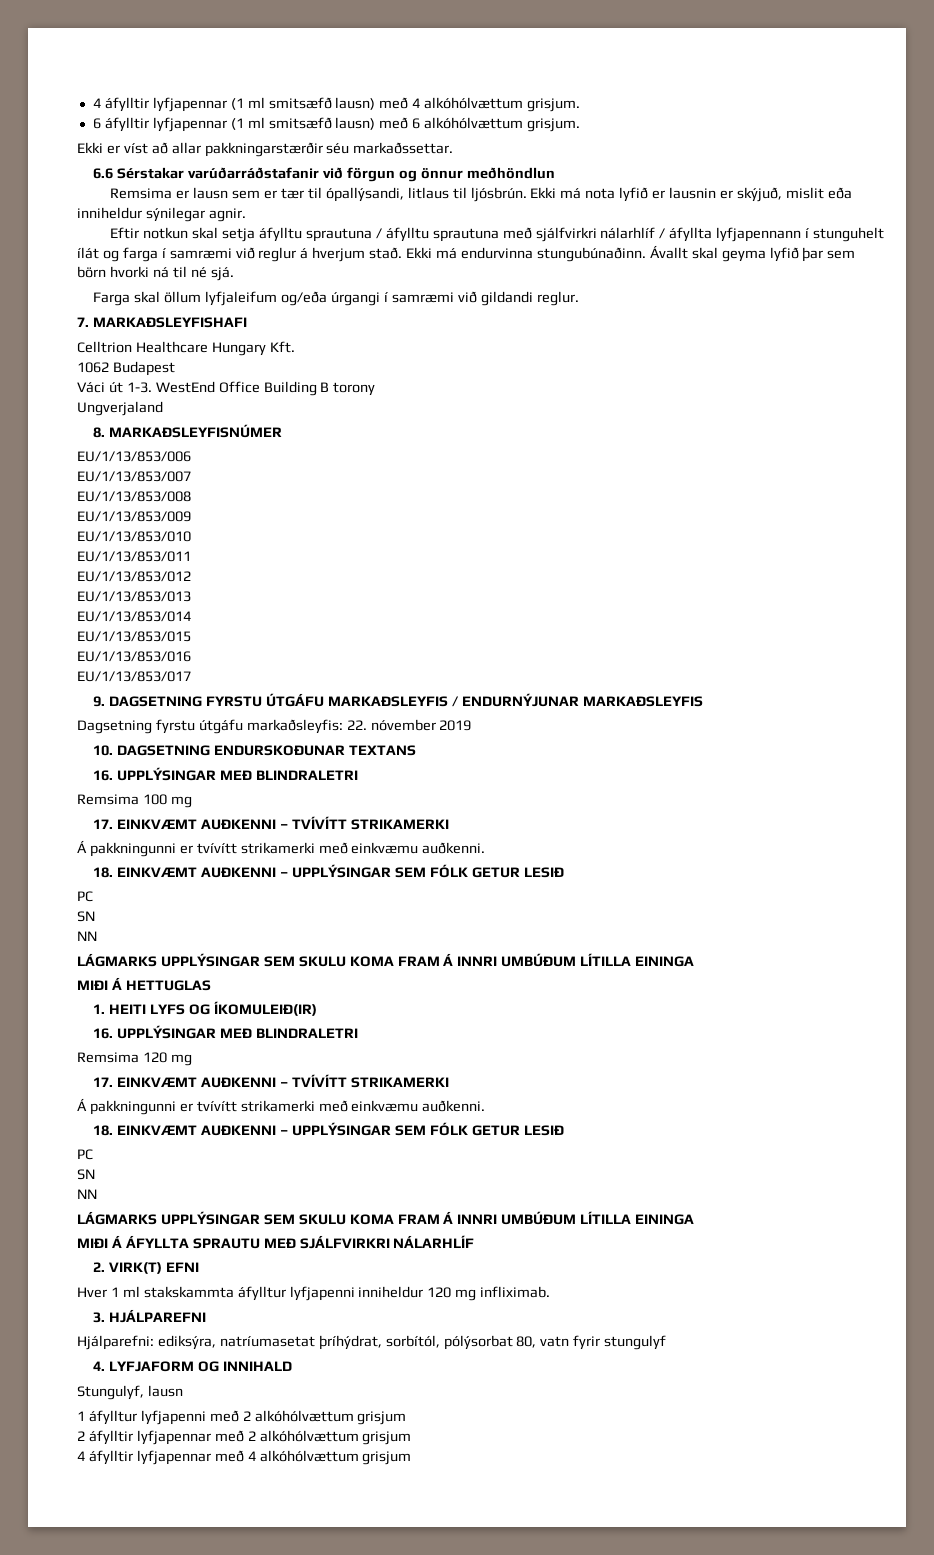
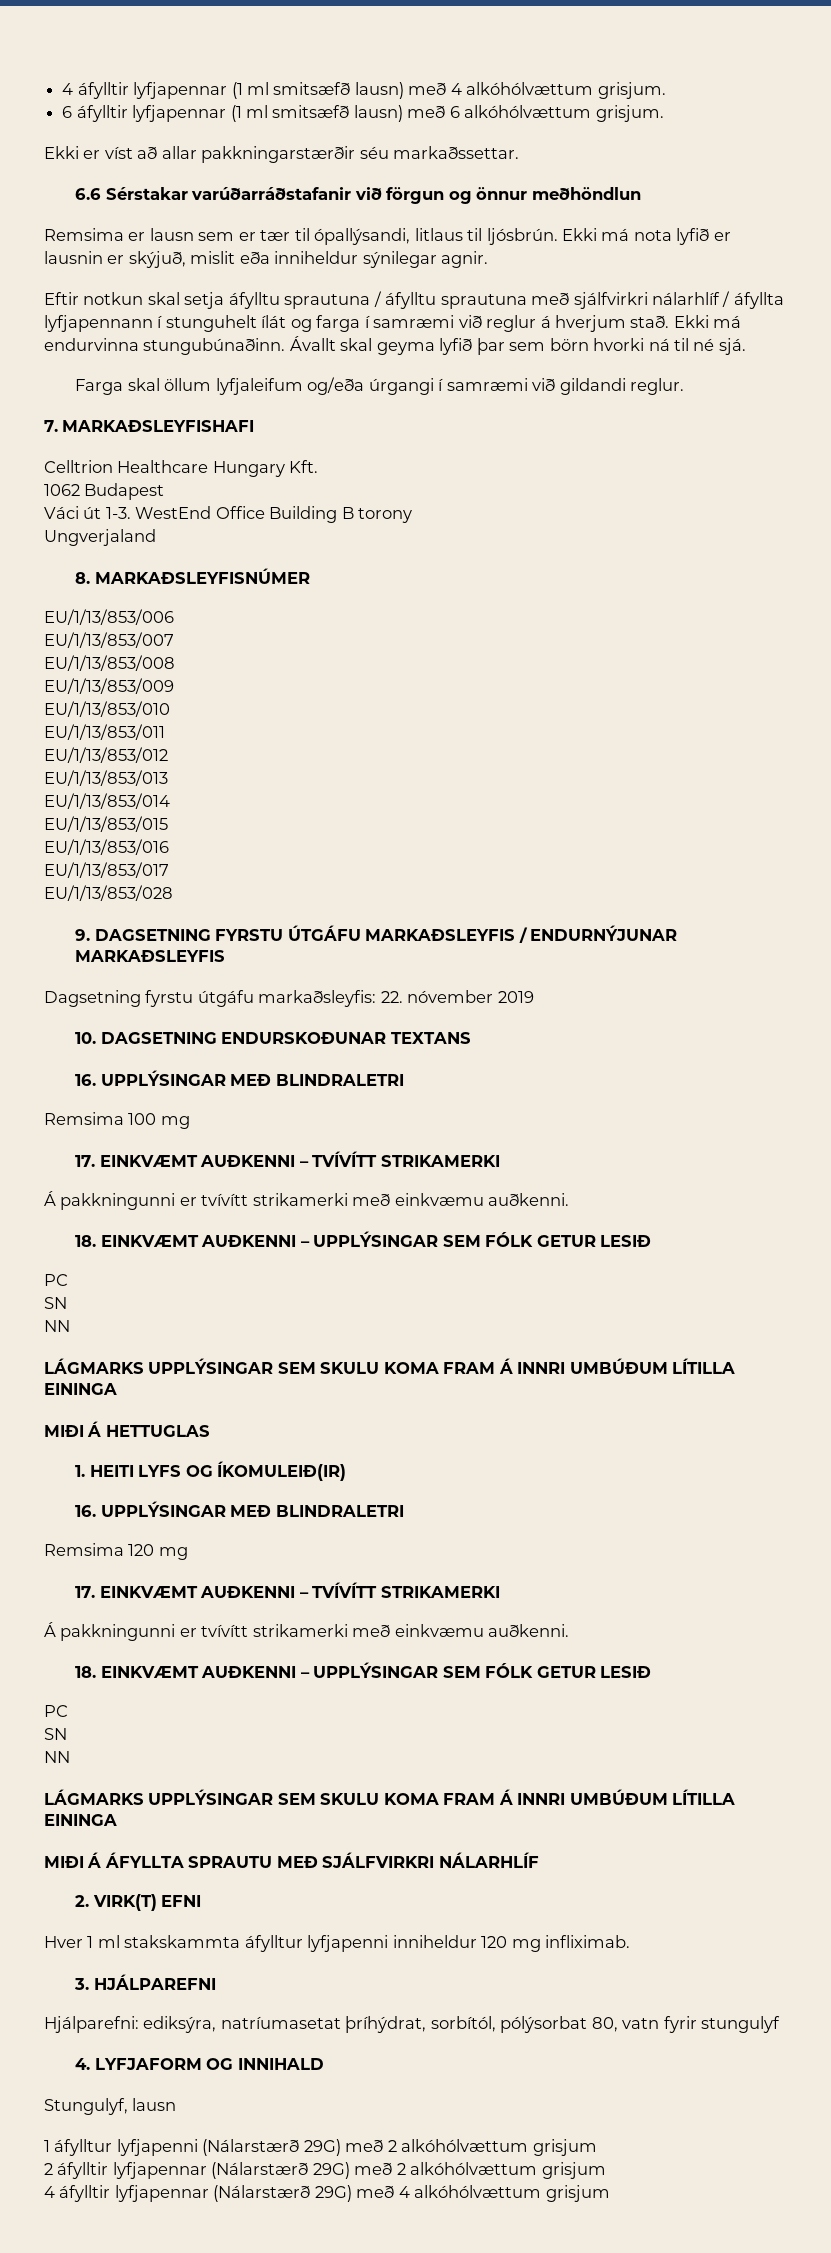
+ EU/1/13/853/028
- 1 áfylltur lyfjapenni með 2 alkóhólvættum grisjum
+ 1 áfylltur lyfjapenni (Nálarstærð 29G) með 2 alkóhólvættum grisjum
- 2 áfylltir lyfjapennar með 2 alkóhólvættum grisjum
+ 2 áfylltir lyfjapennar (Nálarstærð 29G) með 2 alkóhólvættum grisjum
- 4 áfylltir lyfjapennar með 4 alkóhólvættum grisjum
+ 4 áfylltir lyfjapennar (Nálarstærð 29G) með 4 alkóhólvættum grisjum

